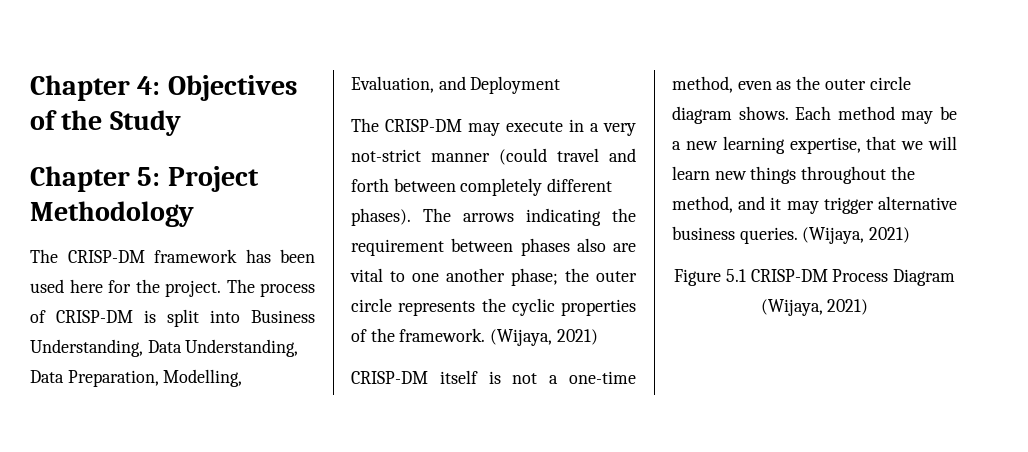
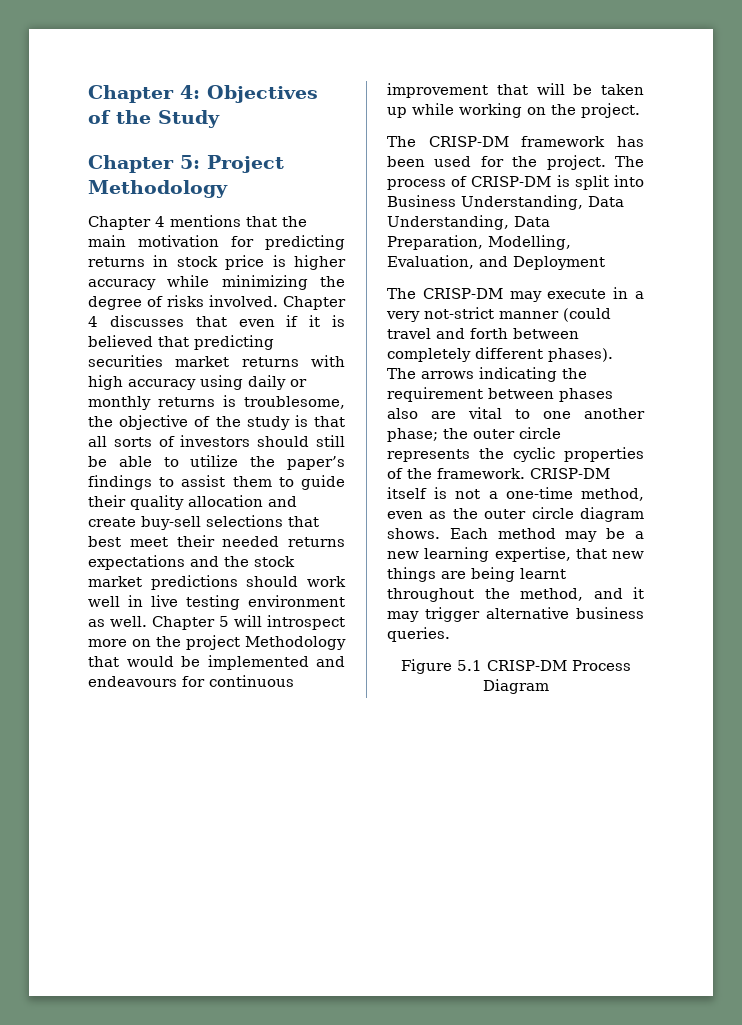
+ Chapter 4 mentions that the main motivation for predicting returns in stock price is higher accuracy while minimizing the degree of risks involved. Chapter 4 discusses that even if it is believed that predicting securities market returns with high accuracy using daily or monthly returns is troublesome, the objective of the study is that all sorts of investors should still be able to utilize the paper’s findings to assist them to guide their quality allocation and create buy-sell selections that best meet their needed returns expectations and the stock market predictions should work well in live testing environment as well. Chapter 5 will introspect more on the project Methodology that would be implemented and endeavours for continuous improvement that will be taken up while working on the project.
- The CRISP-DM framework has been used here for the project.
+ The CRISP-DM framework has been used for the project.
- The arrows indicating the requirement between phases also are vital to one another phase; the outer circle represents the cyclic properties of the framework. (Wijaya, 2021)
- CRISP-DM itself is not a one-time method, even as the outer circle diagram shows.
+ The arrows indicating the requirement between phases also are vital to one another phase; the outer circle represents the cyclic properties of the framework. CRISP-DM itself is not a one-time method, even as the outer circle diagram shows.
- Each method may be a new learning expertise, that we will learn new things throughout the method, and it may trigger alternative business queries. (Wijaya, 2021)
+ Each method may be a new learning expertise, that new things are being learnt throughout the method, and it may trigger alternative business queries.
- Figure 5.1 CRISP-DM Process Diagram (Wijaya, 2021)
+ Figure 5.1 CRISP-DM Process Diagram

